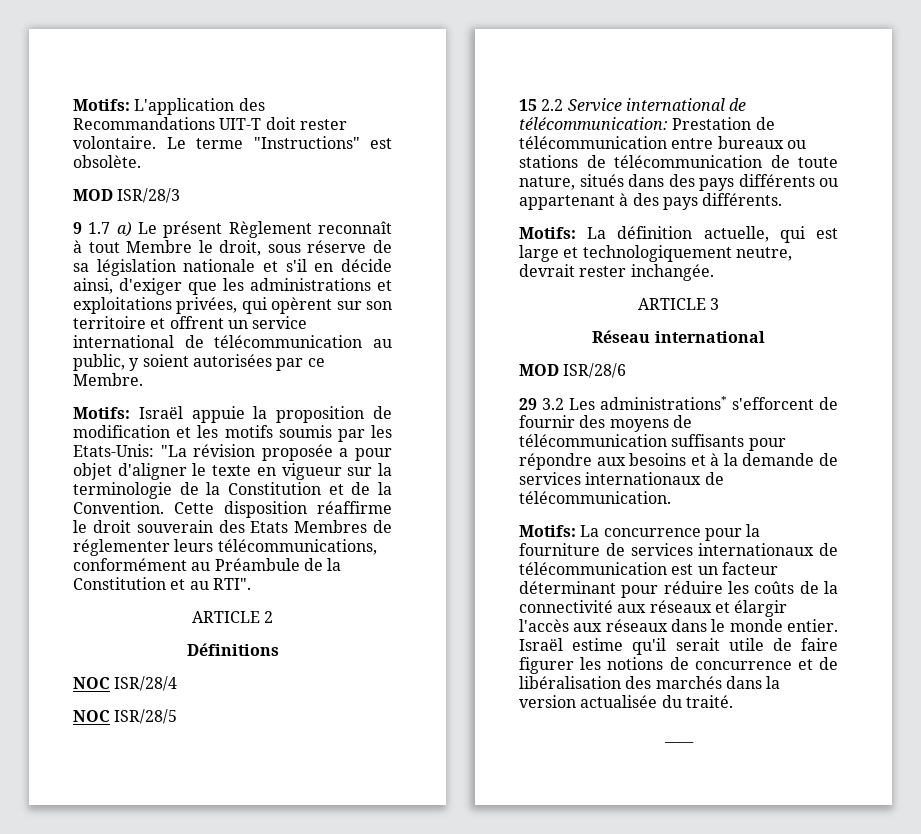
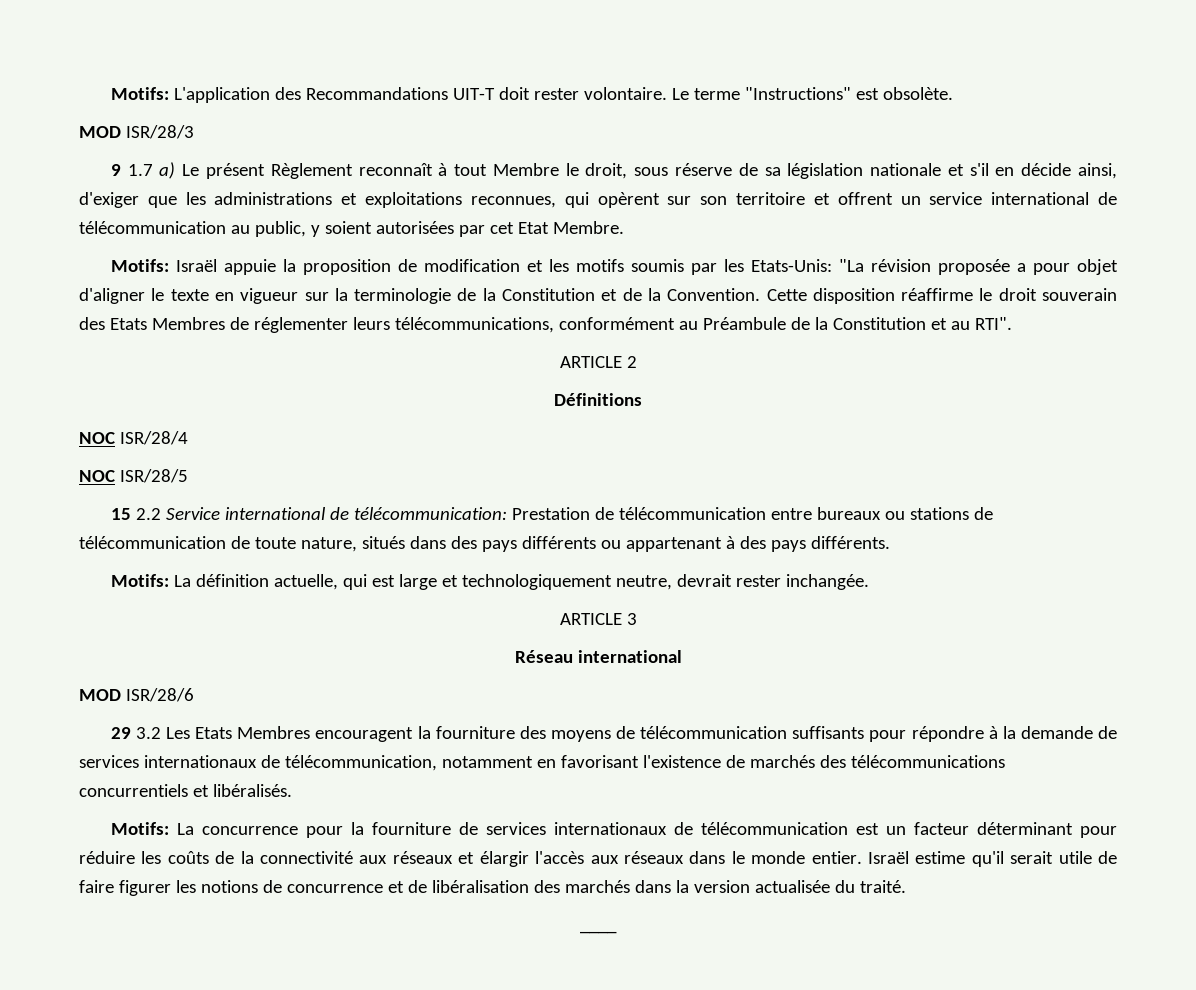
- 9 1.7 a) Le présent Règlement reconnaît à tout Membre le droit, sous réserve de sa législation nationale et s'il en décide ainsi, d'exiger que les administrations et exploitations privées, qui opèrent sur son territoire et offrent un service international de télécommunication au public, y soient autorisées par ce Membre.
+ 9 1.7 a) Le présent Règlement reconnaît à tout Membre le droit, sous réserve de sa législation nationale et s'il en décide ainsi, d'exiger que les administrations et exploitations reconnues, qui opèrent sur son territoire et offrent un service international de télécommunication au public, y soient autorisées par cet Etat Membre.
- 29 3.2 Les administrations* s'efforcent de fournir des moyens de télécommunication suffisants pour répondre aux besoins et à la demande de services internationaux de télécommunication.
+ 29 3.2 Les Etats Membres encouragent la fourniture des moyens de télécommunication suffisants pour répondre à la demande de services internationaux de télécommunication, notamment en favorisant l'existence de marchés des télécommunications concurrentiels et libéralisés.

